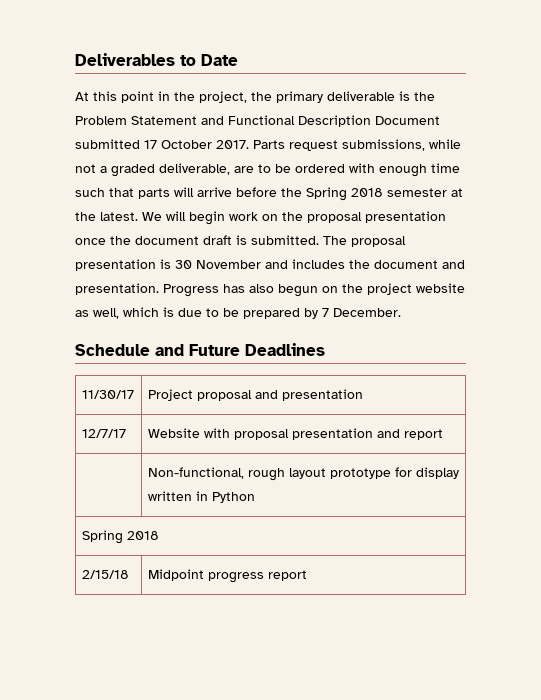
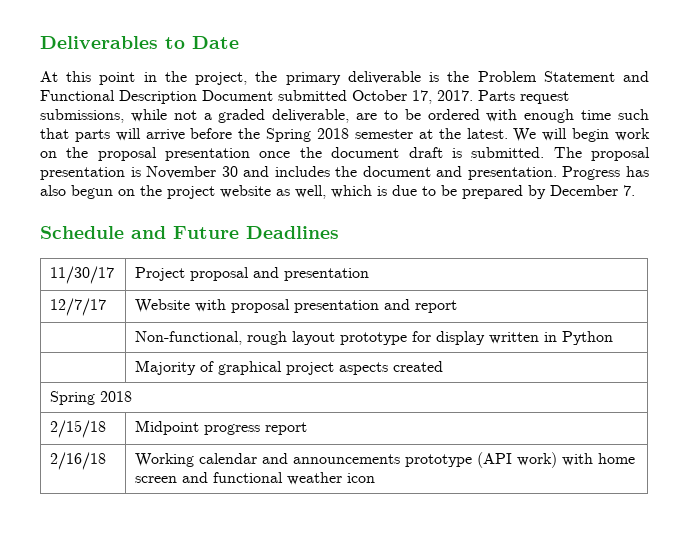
- At this point in the project, the primary deliverable is the Problem Statement and Functional Description Document submitted 17 October 2017.
+ At this point in the project, the primary deliverable is the Problem Statement and Functional Description Document submitted October 17, 2017.
- The proposal presentation is 30 November and includes the document and presentation.
+ The proposal presentation is November 30 and includes the document and presentation.
- Progress has also begun on the project website as well, which is due to be prepared by 7 December.
+ Progress has also begun on the project website as well, which is due to be prepared by December 7.
+ | Majority of graphical project aspects created
+ 2/16/18 | Working calendar and announcements prototype (API work) with home screen and functional weather icon

